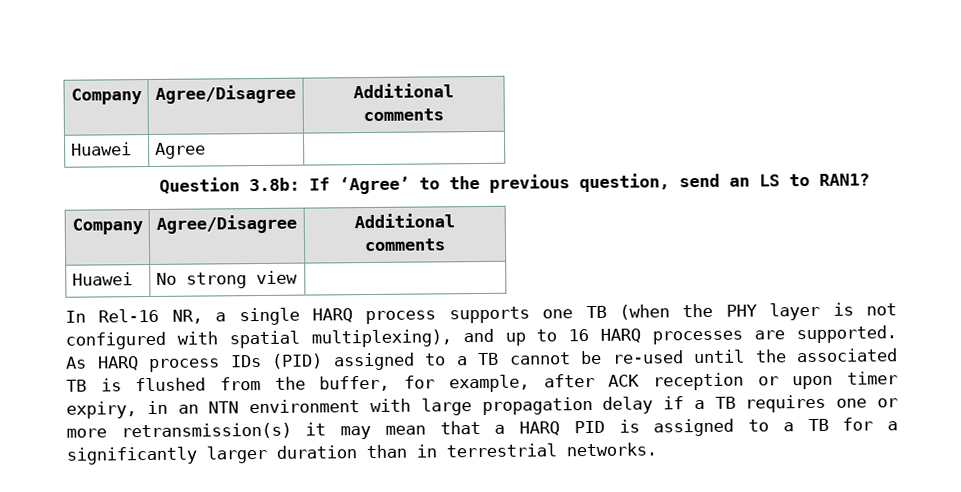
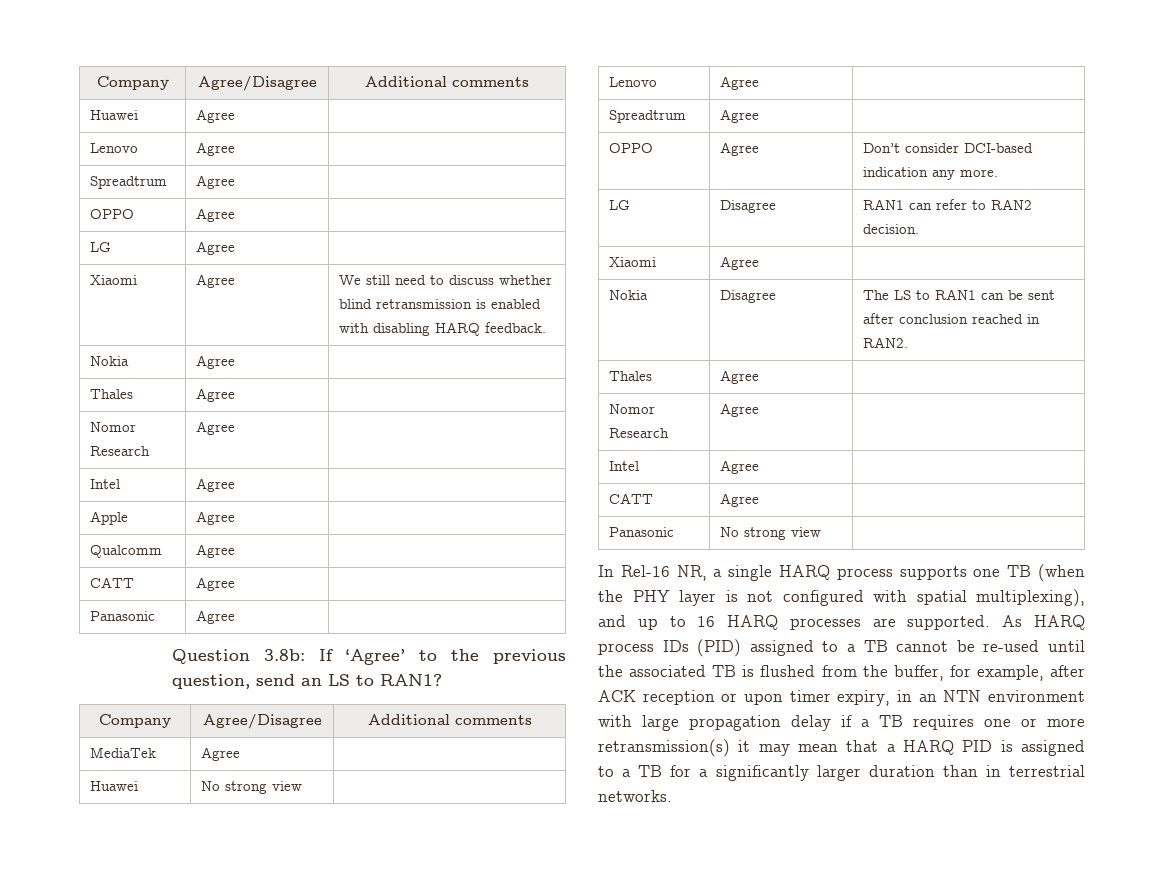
  Huawei | Agree |
+ Lenovo | Agree |
+ Spreadtrum | Agree |
+ OPPO | Agree |
+ LG | Agree |
+ Xiaomi | Agree | We still need to discuss whether blind retransmission is enabled with disabling HARQ feedback.
+ Nokia | Agree |
+ Thales | Agree |
+ Nomor Research | Agree |
+ Intel | Agree |
+ Apple | Agree |
+ Qualcomm | Agree |
+ CATT | Agree |
+ Panasonic | Agree |
+ MediaTek | Agree |
  Huawei | No strong view |
+ Lenovo | Agree |
+ Spreadtrum | Agree |
+ OPPO | Agree | Don’t consider DCI-based indication any more.
+ LG | Disagree | RAN1 can refer to RAN2 decision.
+ Xiaomi | Agree |
+ Nokia | Disagree | The LS to RAN1 can be sent after conclusion reached in RAN2.
+ Thales | Agree |
+ Nomor Research | Agree |
+ Intel | Agree |
+ CATT | Agree |
+ Panasonic | No strong view |

